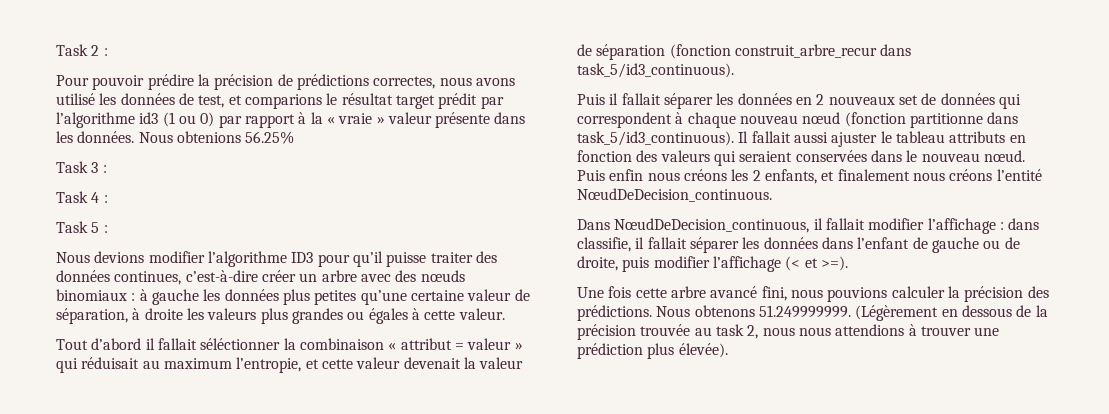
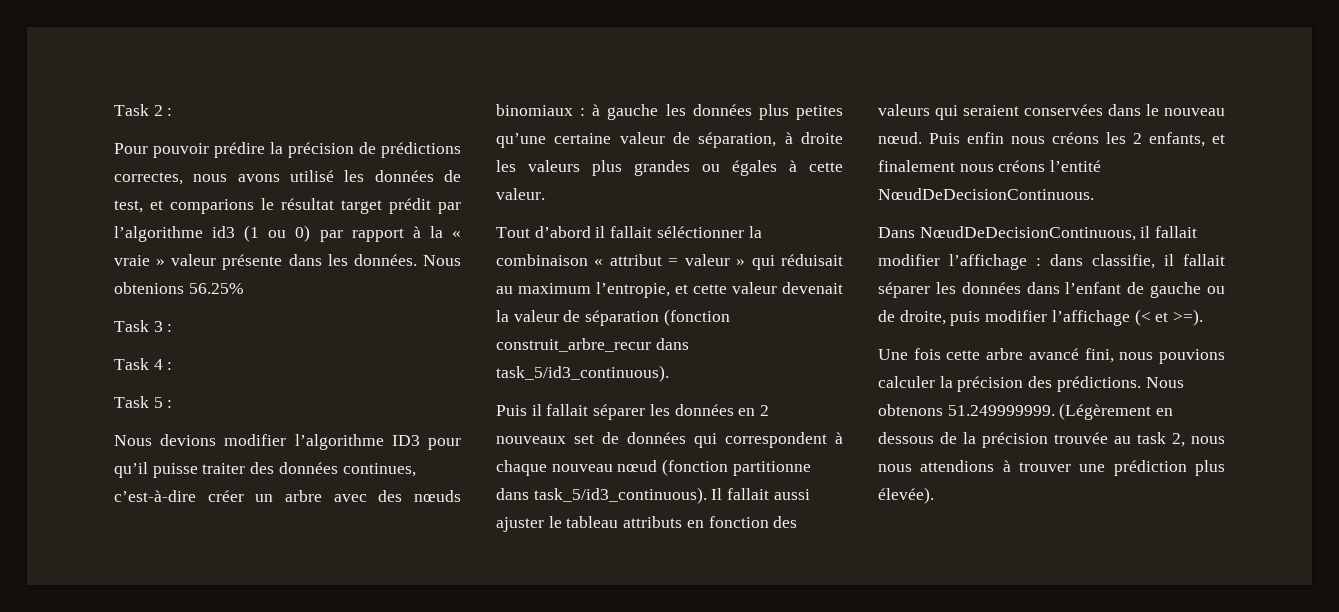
- Puis enfin nous créons les 2 enfants, et finalement nous créons l’entité NœudDeDecision_continuous.
+ Puis enfin nous créons les 2 enfants, et finalement nous créons l’entité NœudDeDecisionContinuous.
- Dans NœudDeDecision_continuous, il fallait modifier l’affichage : dans classifie, il fallait séparer les données dans l’enfant de gauche ou de droite, puis modifier l’affichage (< et >=).
+ Dans NœudDeDecisionContinuous, il fallait modifier l’affichage : dans classifie, il fallait séparer les données dans l’enfant de gauche ou de droite, puis modifier l’affichage (< et >=).

